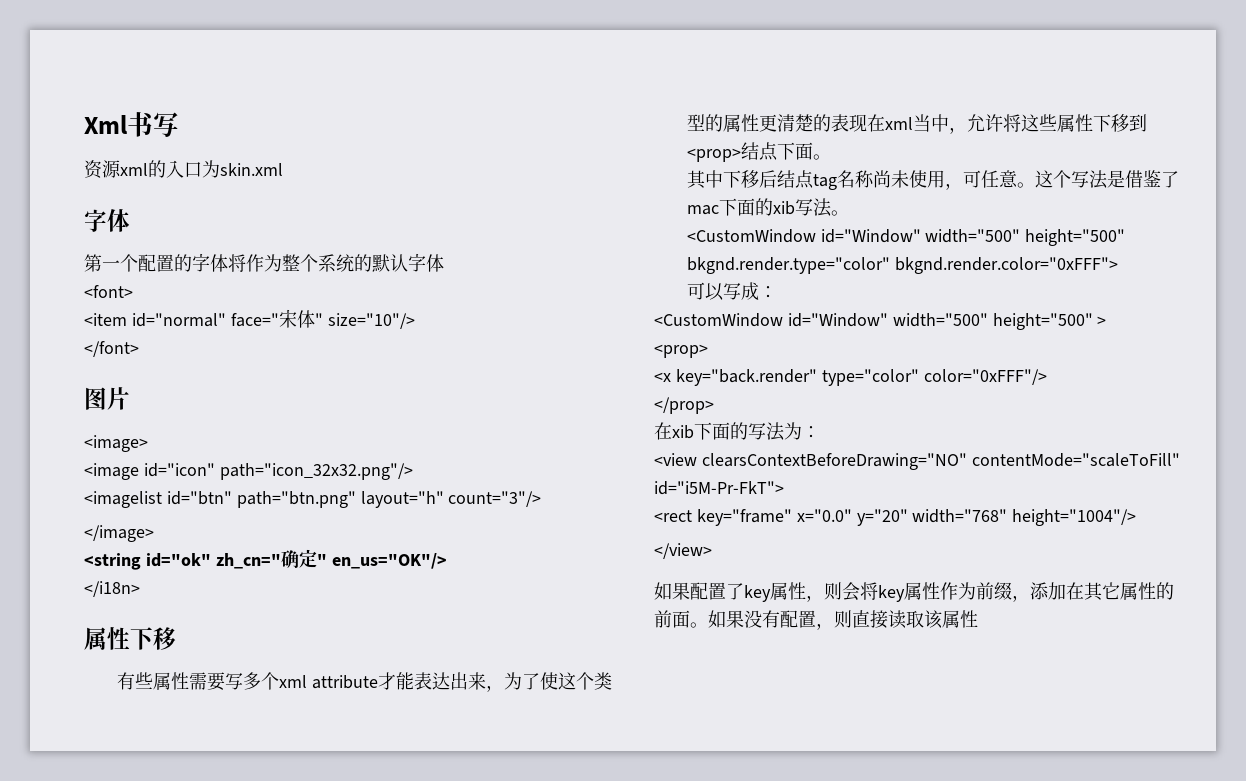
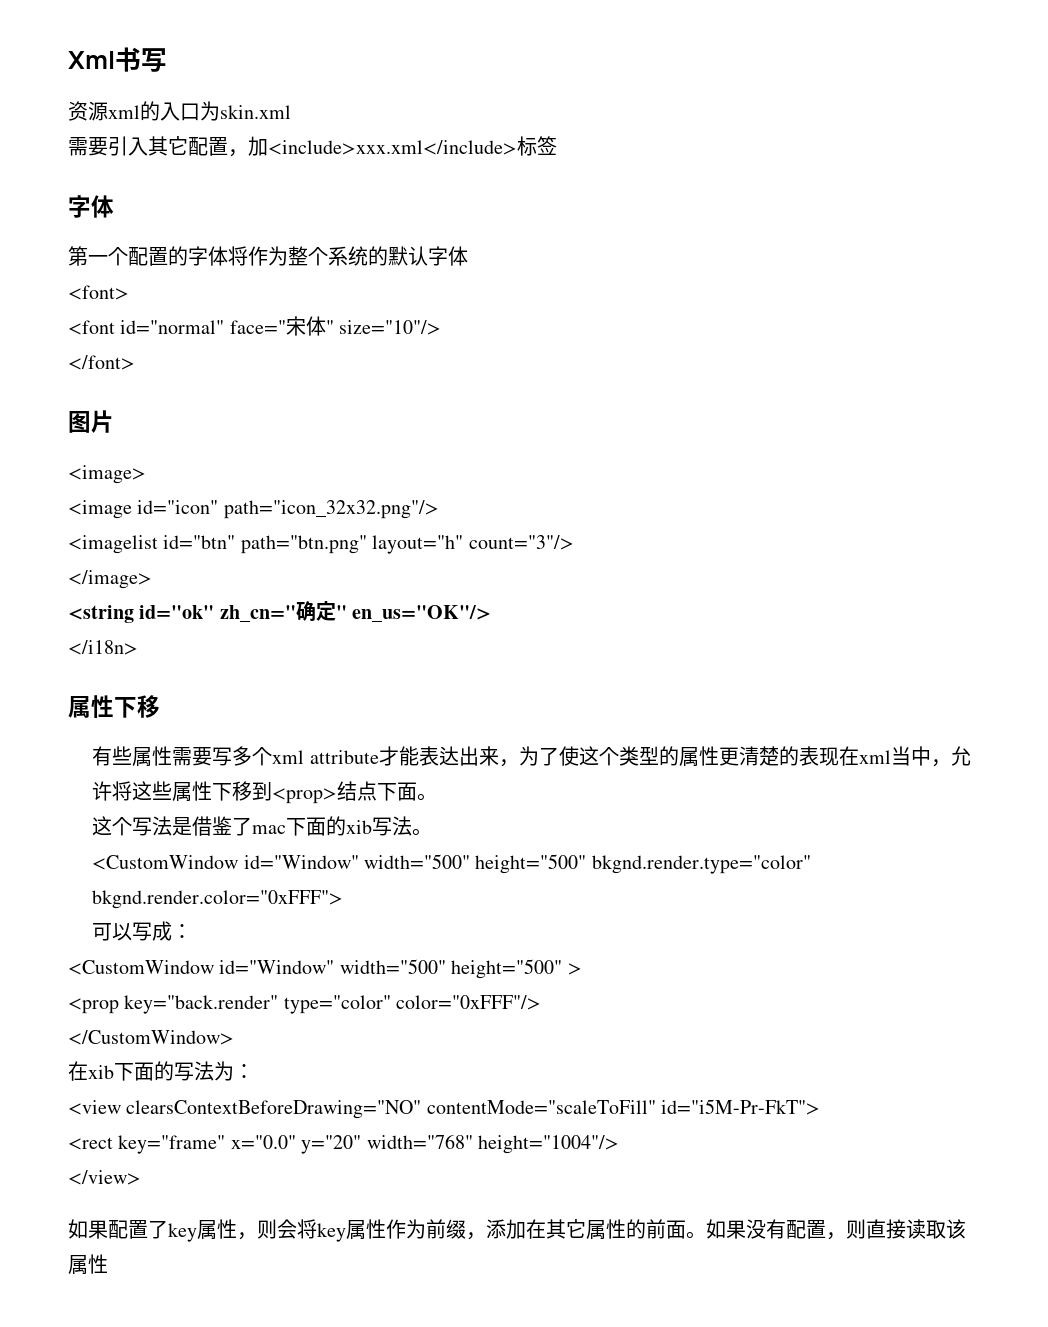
+ 需要引入其它配置，加<include>xxx.xml</include>标签
- <item id="normal" face="宋体" size="10"/>
+ <font id="normal" face="宋体" size="10"/>
- 其中下移后结点tag名称尚未使用，可任意。
  <CustomWindow id="Window" width="500" height="500" >
- <prop>
- <x key="back.render" type="color" color="0xFFF"/>
+ <prop key="back.render" type="color" color="0xFFF"/>
- </prop>
+ </CustomWindow>

